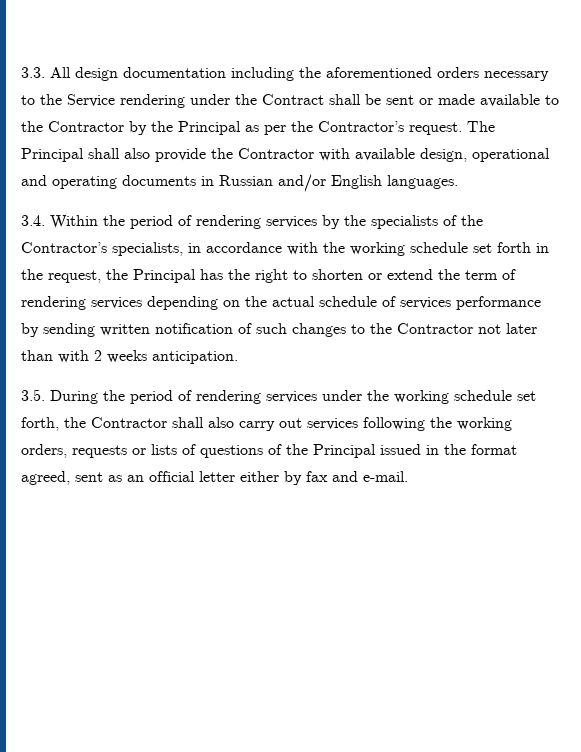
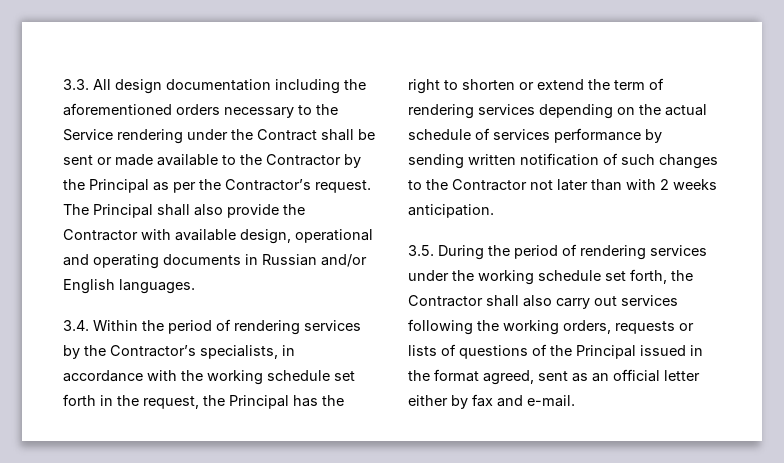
- 3.4. Within the period of rendering services by the specialists of the Contractor’s specialists, in accordance with the working schedule set forth in the request, the Principal has the right to shorten or extend the term of rendering services depending on the actual schedule of services performance by sending written notification of such changes to the Contractor not later than with 2 weeks anticipation.
+ 3.4. Within the period of rendering services by the Contractor’s specialists, in accordance with the working schedule set forth in the request, the Principal has the right to shorten or extend the term of rendering services depending on the actual schedule of services performance by sending written notification of such changes to the Contractor not later than with 2 weeks anticipation.

